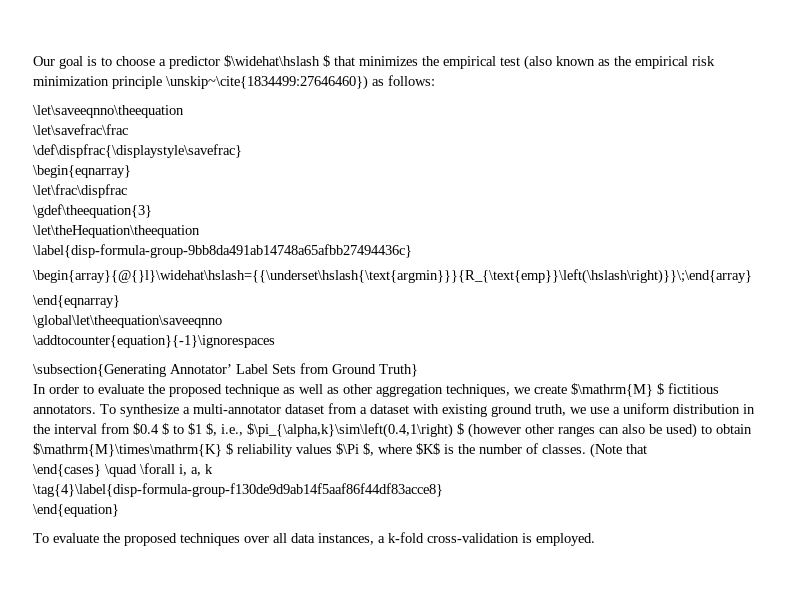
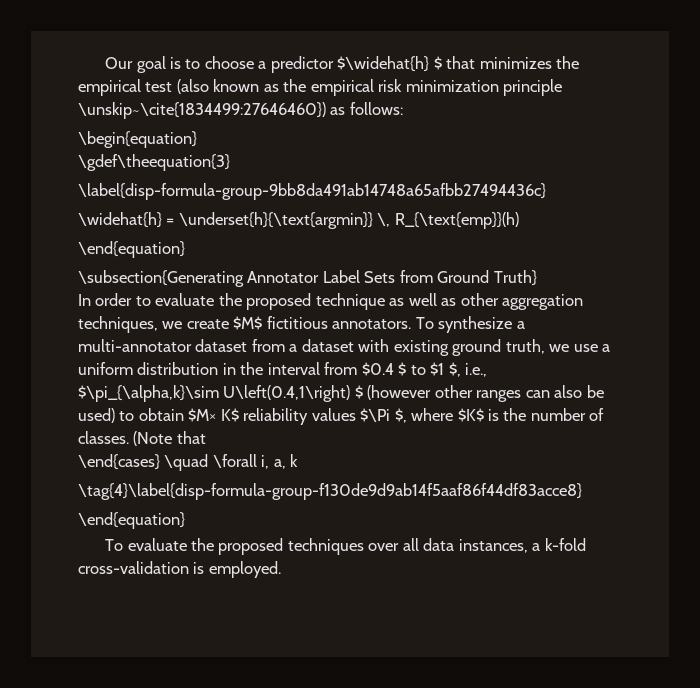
- Our goal is to choose a predictor $\widehat\hslash $ that minimizes the empirical test (also known as the empirical risk minimization principle \unskip~\cite{1834499:27646460}) as follows:
+ Our goal is to choose a predictor $\widehat{h} $ that minimizes the empirical test (also known as the empirical risk minimization principle \unskip~\cite{1834499:27646460}) as follows:
- \let\saveeqnno\theequation
- \let\savefrac\frac
- \def\dispfrac{\displaystyle\savefrac}
- \begin{eqnarray}
- \let\frac\dispfrac
+ \begin{equation}
- \let\theHequation\theequation
- \begin{array}{@{}l}\widehat\hslash={{\underset\hslash{\text{argmin}}}{R_{\text{emp}}\left(\hslash\right)}}\;\end{array}
- \end{eqnarray}
- \global\let\theequation\saveeqnno
- \addtocounter{equation}{-1}\ignorespaces
+ \widehat{h} = \underset{h}{\text{argmin}} \, R_{\text{emp}}(h)
+ \end{equation}
- \subsection{Generating Annotator’ Label Sets from Ground Truth}
+ \subsection{Generating Annotator Label Sets from Ground Truth}
- In order to evaluate the proposed technique as well as other aggregation techniques, we create $\mathrm{M} $ fictitious annotators.
+ In order to evaluate the proposed technique as well as other aggregation techniques, we create $M$ fictitious annotators.
- To synthesize a multi-annotator dataset from a dataset with existing ground truth, we use a uniform distribution in the interval from $0.4 $ to $1 $, i.e., $\pi_{\alpha,k}\sim\left(0.4,1\right) $ (however other ranges can also be used) to obtain $\mathrm{M}\times\mathrm{K} $ reliability values $\Pi $, where $K$ is the number of classes.
+ To synthesize a multi-annotator dataset from a dataset with existing ground truth, we use a uniform distribution in the interval from $0.4 $ to $1 $, i.e., $\pi_{\alpha,k}\sim U\left(0.4,1\right) $ (however other ranges can also be used) to obtain $M× K$ reliability values $\Pi $, where $K$ is the number of classes.

